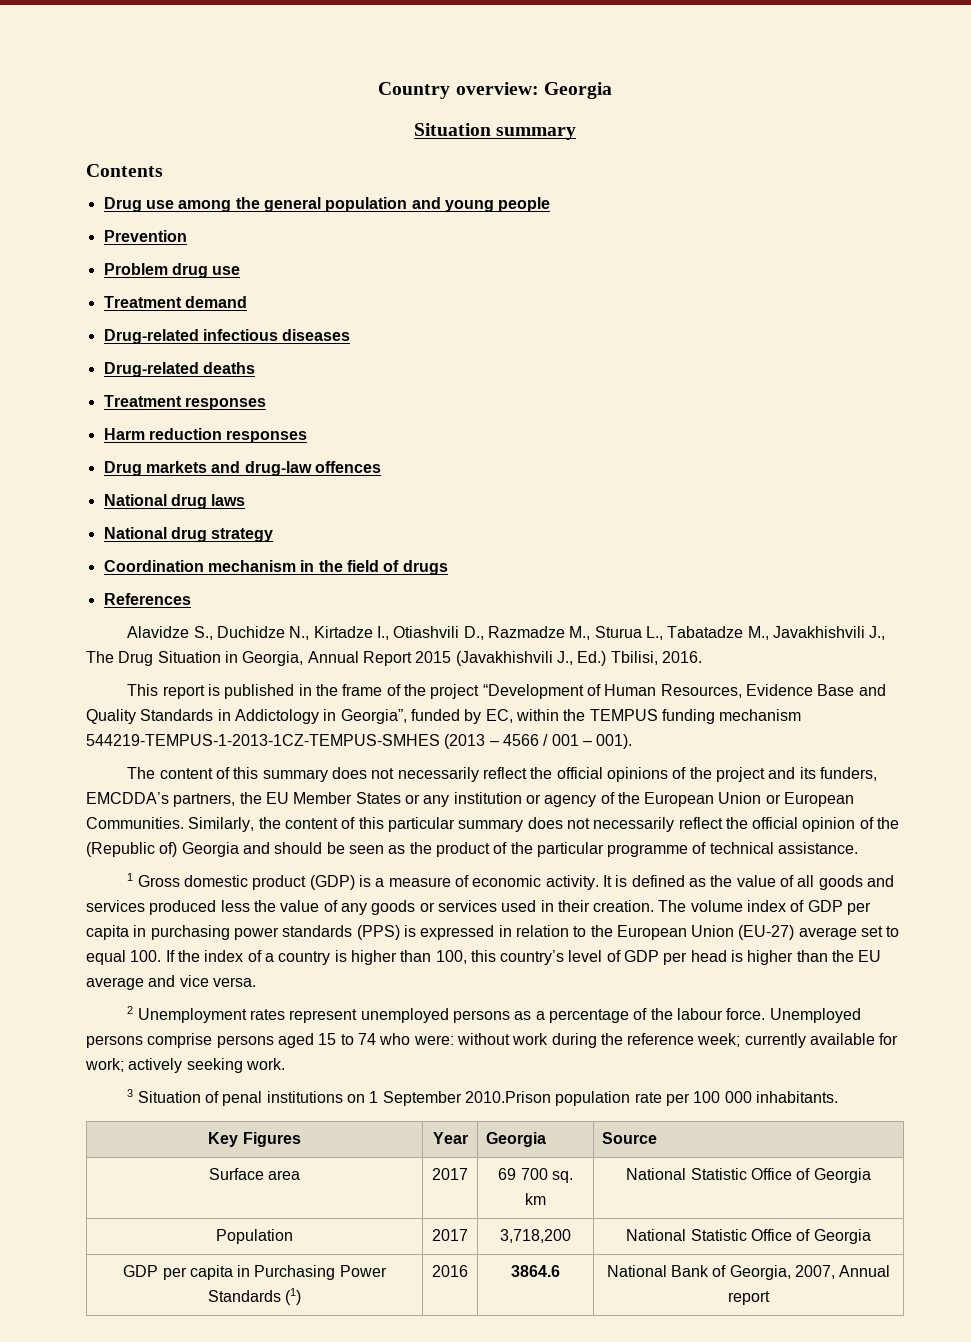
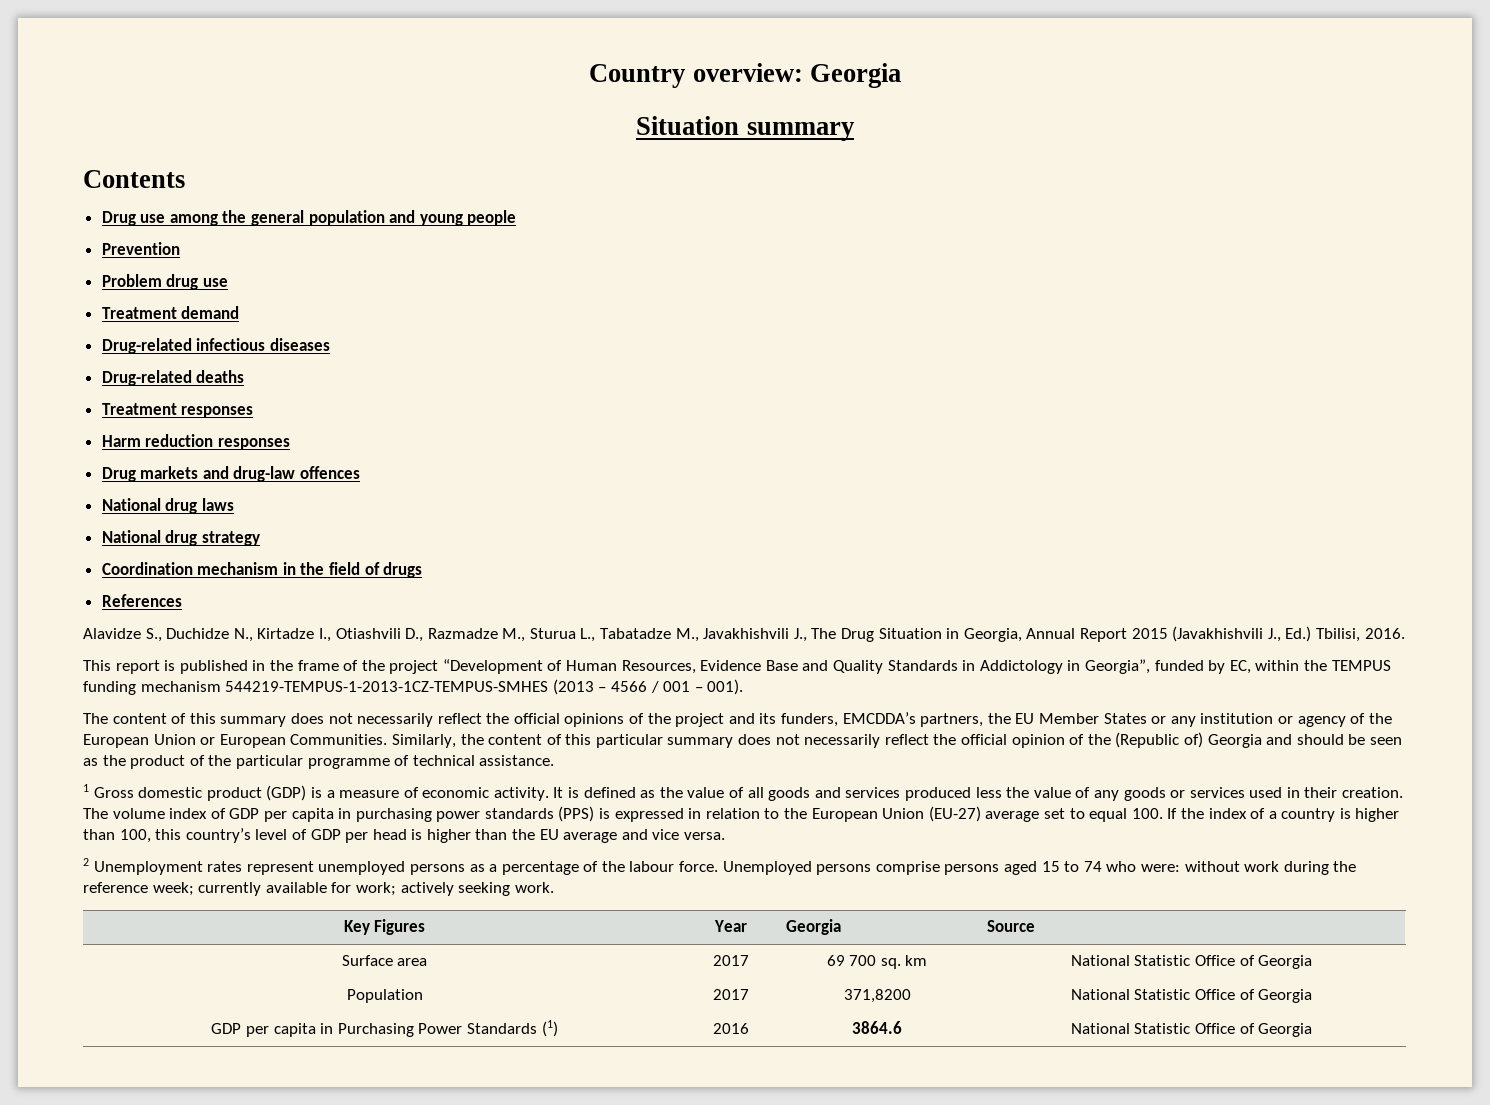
- 3 Situation of penal institutions on 1 September 2010.Prison population rate per 100 000 inhabitants.
- Population | 2017 | 3,718,200 | National Statistic Office of Georgia
+ Population | 2017 | 371,8200 | National Statistic Office of Georgia
- GDP per capita in Purchasing Power Standards (1) | 2016 | 3864.6 | National Bank of Georgia, 2007, Annual report
+ GDP per capita in Purchasing Power Standards (1) | 2016 | 3864.6 | National Statistic Office of Georgia

